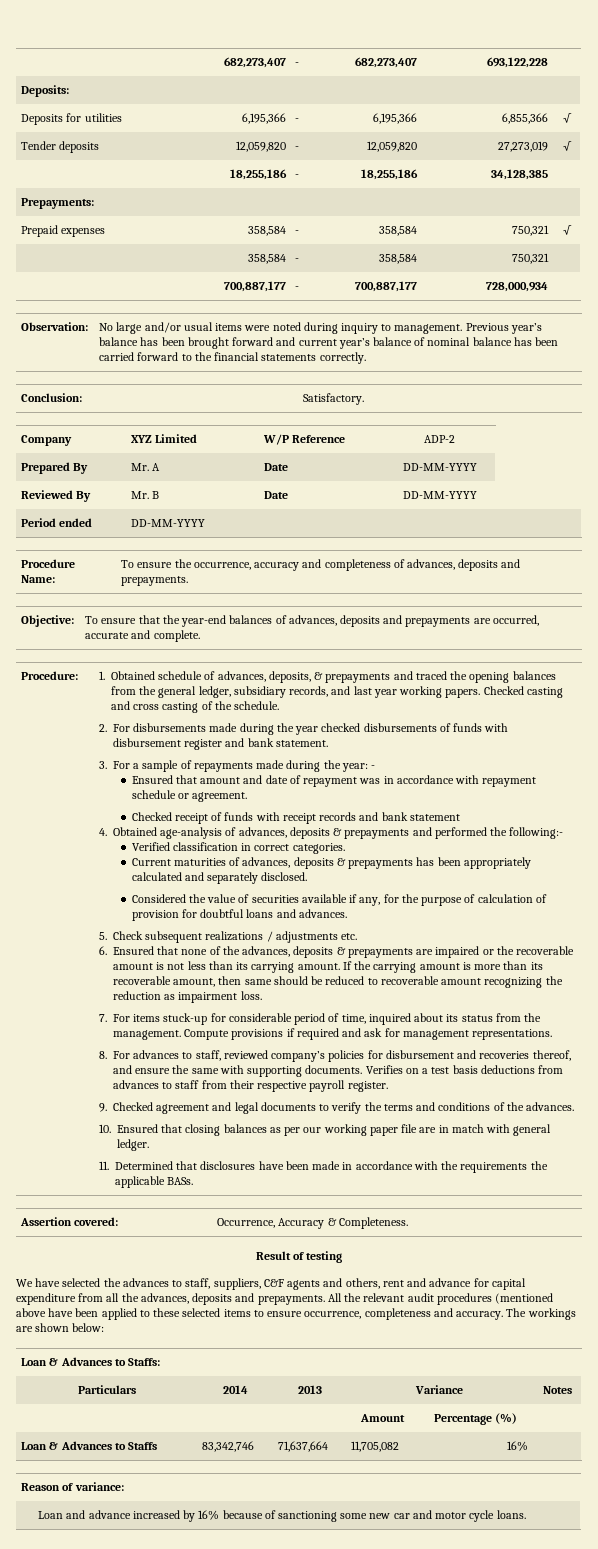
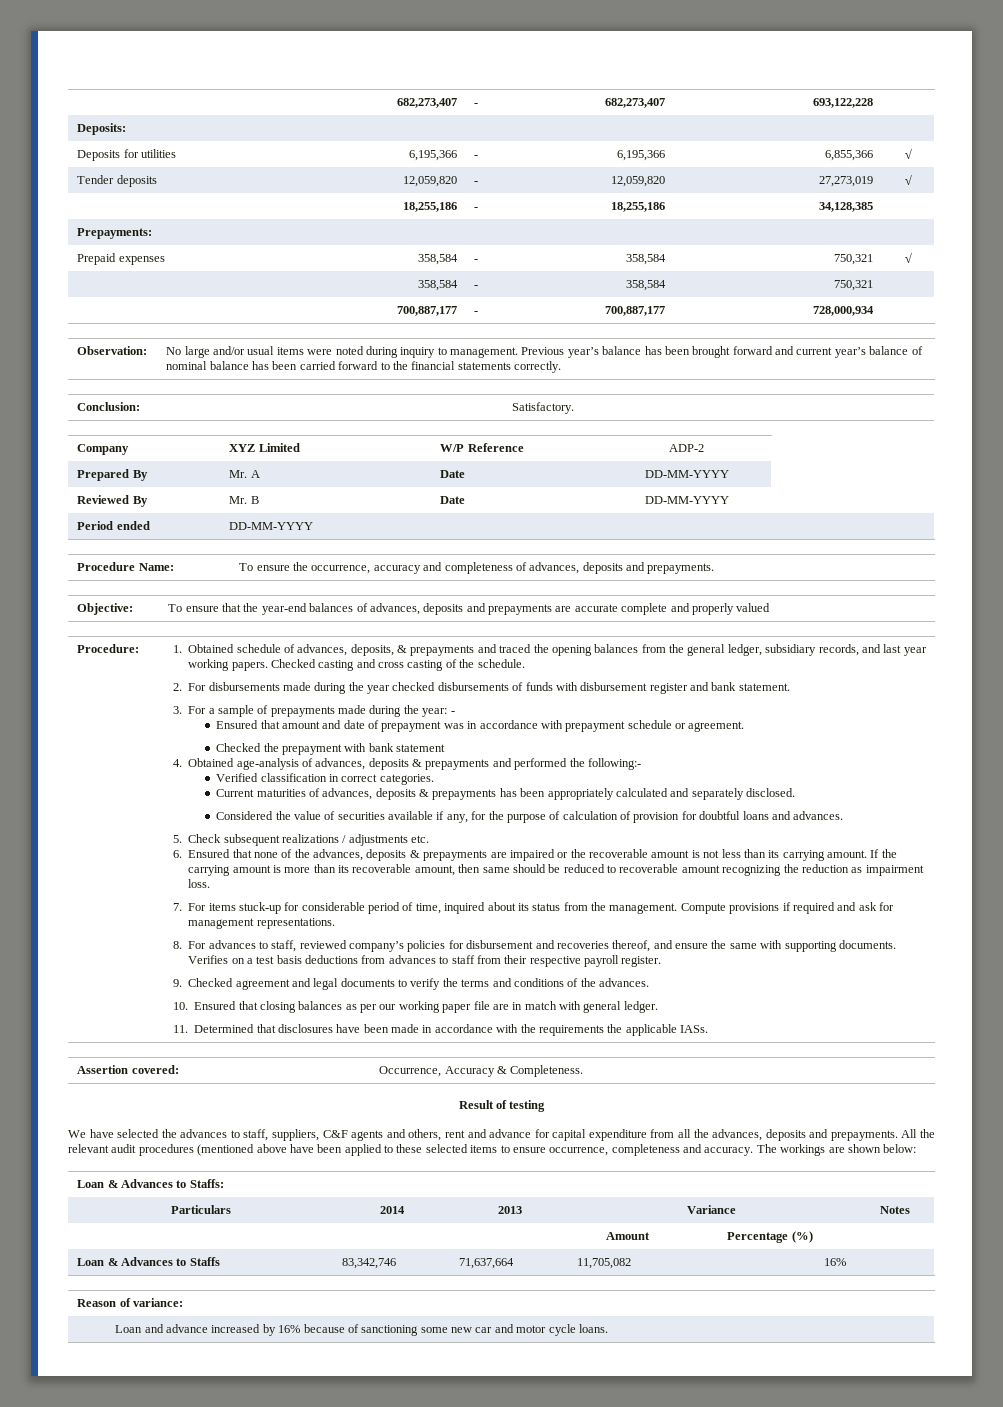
- Objective: | To ensure that the year-end balances of advances, deposits and prepayments are occurred, accurate and complete.
+ Objective: | To ensure that the year-end balances of advances, deposits and prepayments are accurate complete and properly valued
- 3. For a sample of repayments made during the year: -
+ 3. For a sample of prepayments made during the year: -
- Ensured that amount and date of repayment was in accordance with repayment schedule or agreement.
+ Ensured that amount and date of prepayment was in accordance with prepayment schedule or agreement.
- Checked receipt of funds with receipt records and bank statement
+ Checked the prepayment with bank statement
- 11. Determined that disclosures have been made in accordance with the requirements the applicable BASs.
+ 11. Determined that disclosures have been made in accordance with the requirements the applicable IASs.

